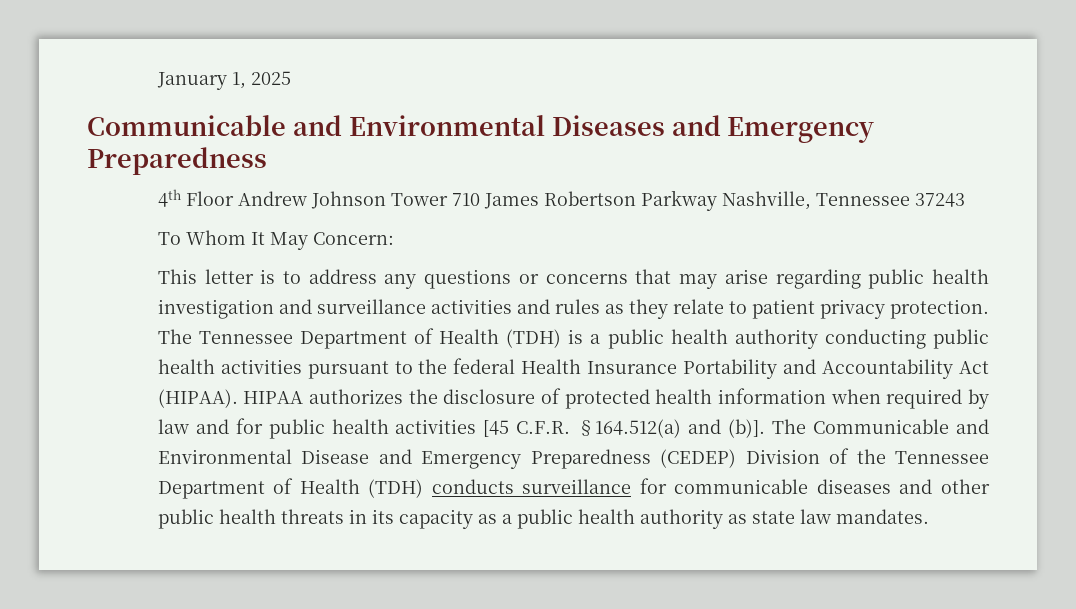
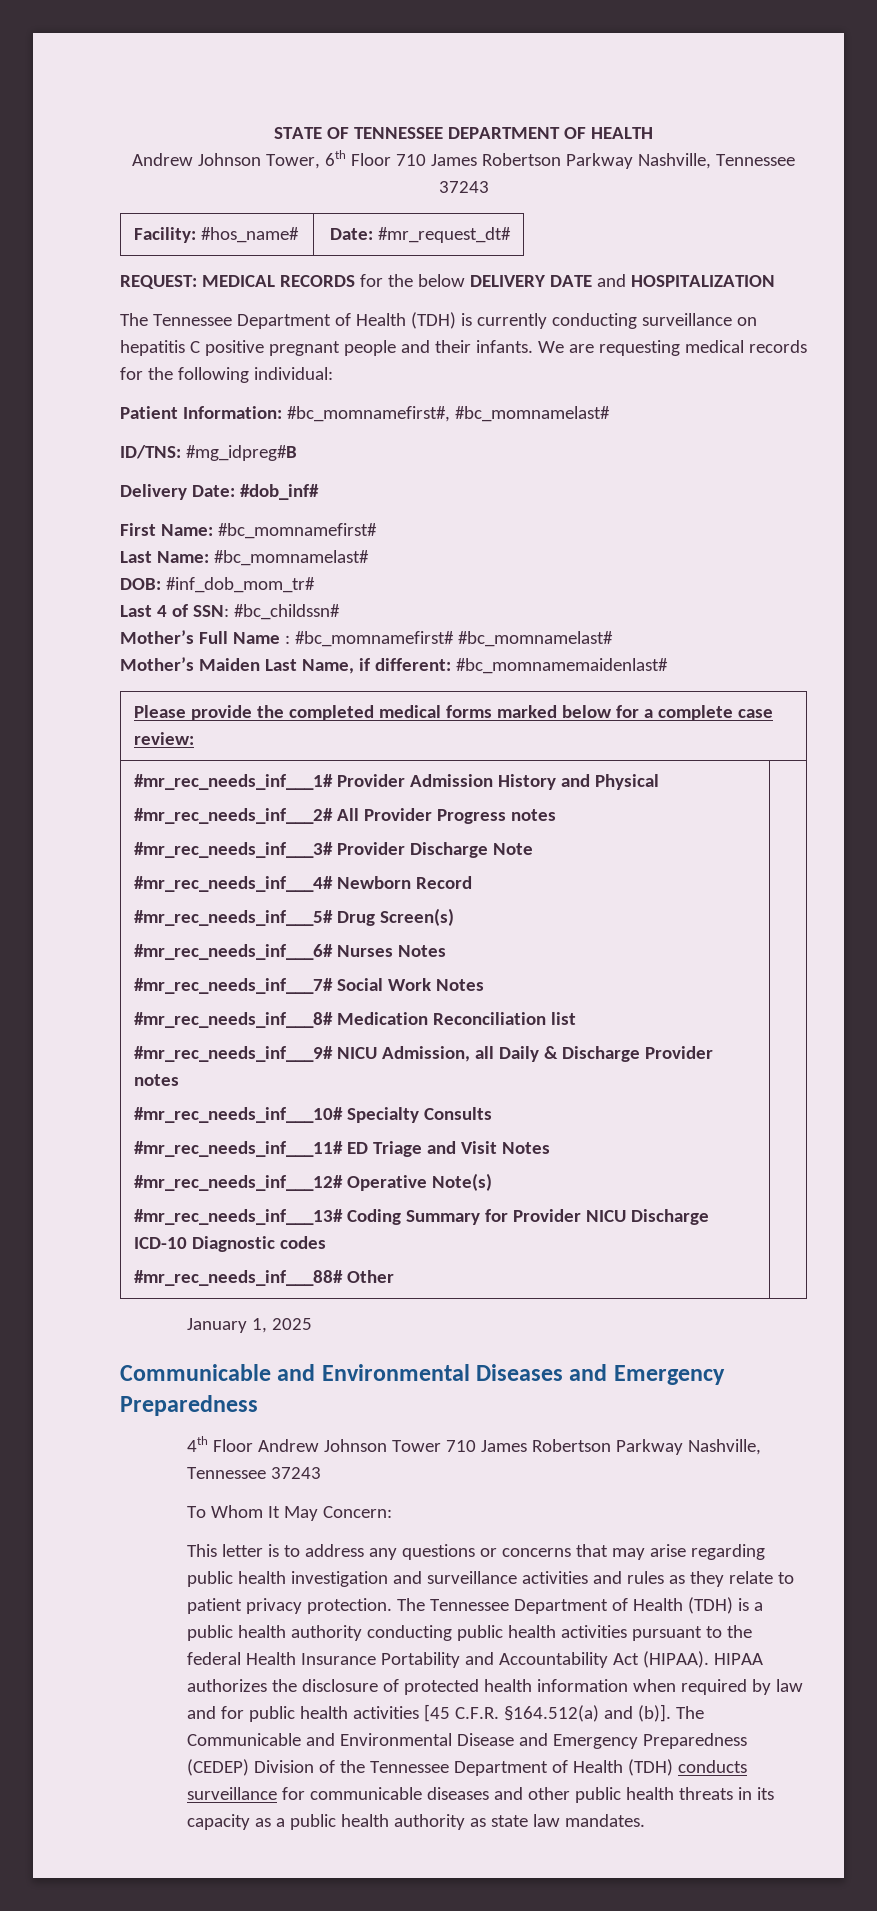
+ STATE OF TENNESSEE DEPARTMENT OF HEALTH
+ Andrew Johnson Tower, 6th Floor 710 James Robertson Parkway Nashville, Tennessee 37243
+ Facility: #hos_name# | Date: #mr_request_dt#
+ REQUEST: MEDICAL RECORDS for the below DELIVERY DATE and HOSPITALIZATION
+ The Tennessee Department of Health (TDH) is currently conducting surveillance on hepatitis C positive pregnant people and their infants. We are requesting medical records for the following individual:
+ Patient Information: #bc_momnamefirst#, #bc_momnamelast#
+ ID/TNS: #mg_idpreg#B
+ Delivery Date: #dob_inf#
+ First Name: #bc_momnamefirst#
+ Last Name: #bc_momnamelast#
+ DOB: #inf_dob_mom_tr#
+ Last 4 of SSN: #bc_childssn#
+ Mother’s Full Name : #bc_momnamefirst# #bc_momnamelast#
+ Mother’s Maiden Last Name, if different: #bc_momnamemaidenlast#
+ Please provide the completed medical forms marked below for a complete case review:
+ #mr_rec_needs_inf___1# Provider Admission History and Physical
+ #mr_rec_needs_inf___2# All Provider Progress notes
+ #mr_rec_needs_inf___3# Provider Discharge Note
+ #mr_rec_needs_inf___4# Newborn Record
+ #mr_rec_needs_inf___5# Drug Screen(s)
+ #mr_rec_needs_inf___6# Nurses Notes
+ #mr_rec_needs_inf___7# Social Work Notes
+ #mr_rec_needs_inf___8# Medication Reconciliation list
+ #mr_rec_needs_inf___9# NICU Admission, all Daily & Discharge Provider notes
+ #mr_rec_needs_inf___10# Specialty Consults
+ #mr_rec_needs_inf___11# ED Triage and Visit Notes
+ #mr_rec_needs_inf___12# Operative Note(s)
+ #mr_rec_needs_inf___13# Coding Summary for Provider NICU Discharge ICD-10 Diagnostic codes
+ #mr_rec_needs_inf___88# Other

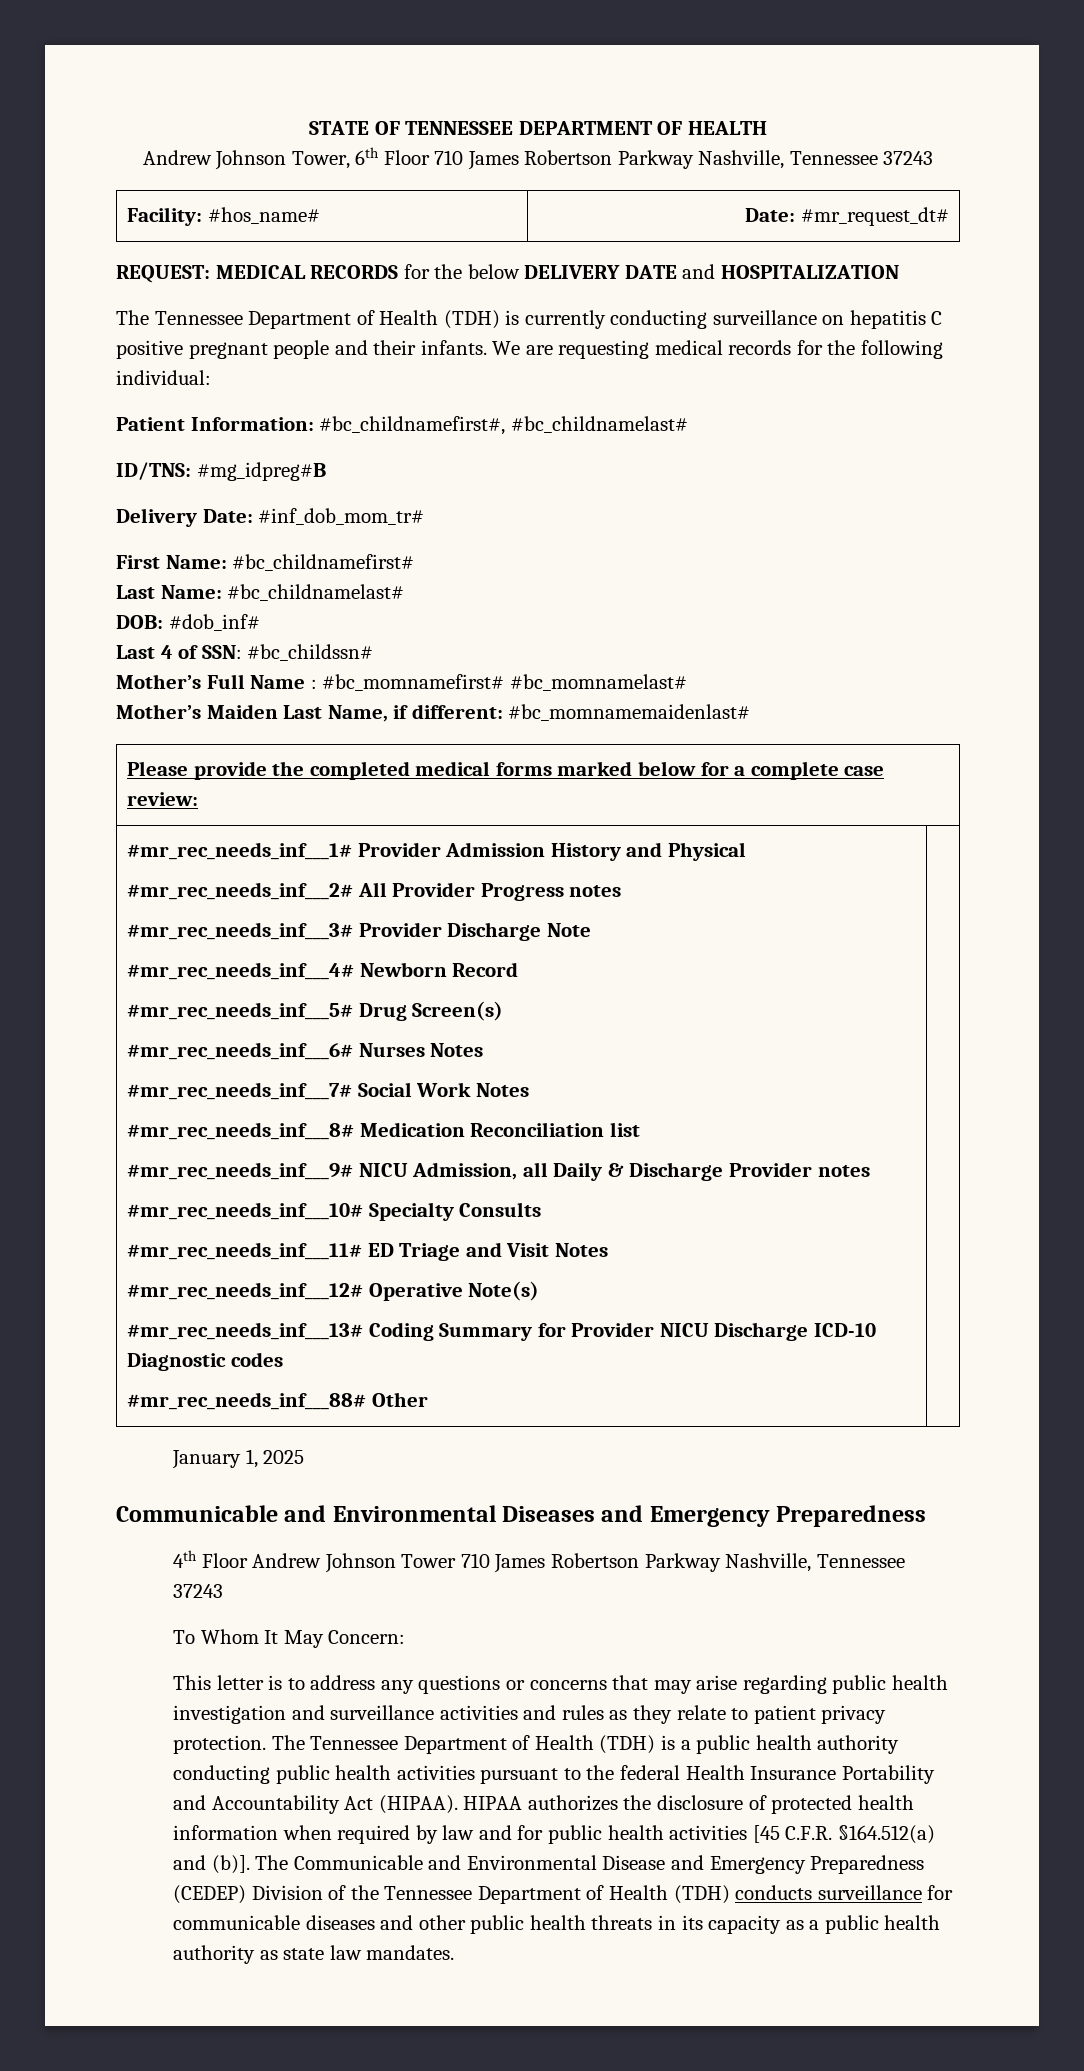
- Patient Information: #bc_momnamefirst#, #bc_momnamelast#
+ Patient Information: #bc_childnamefirst#, #bc_childnamelast#
- Delivery Date: #dob_inf#
+ Delivery Date: #inf_dob_mom_tr#
- First Name: #bc_momnamefirst#
+ First Name: #bc_childnamefirst#
- Last Name: #bc_momnamelast#
+ Last Name: #bc_childnamelast#
- DOB: #inf_dob_mom_tr#
+ DOB: #dob_inf#

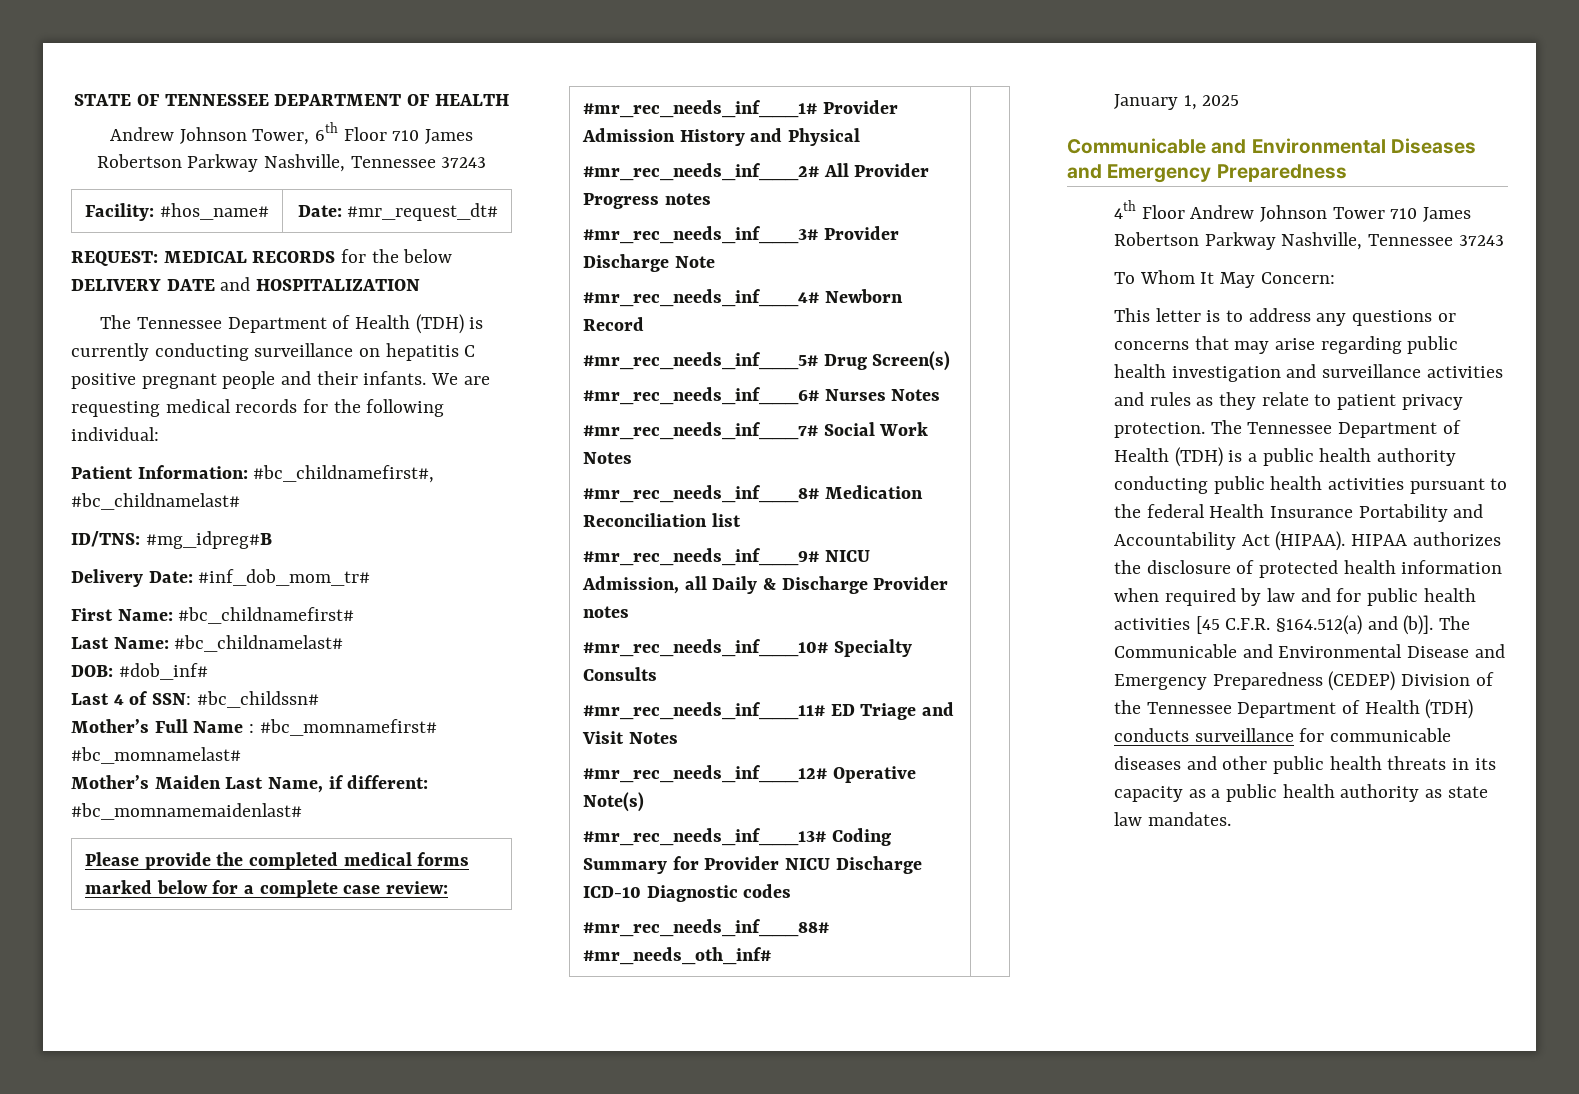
- #mr_rec_needs_inf___88# Other
+ #mr_rec_needs_inf___88# #mr_needs_oth_inf#

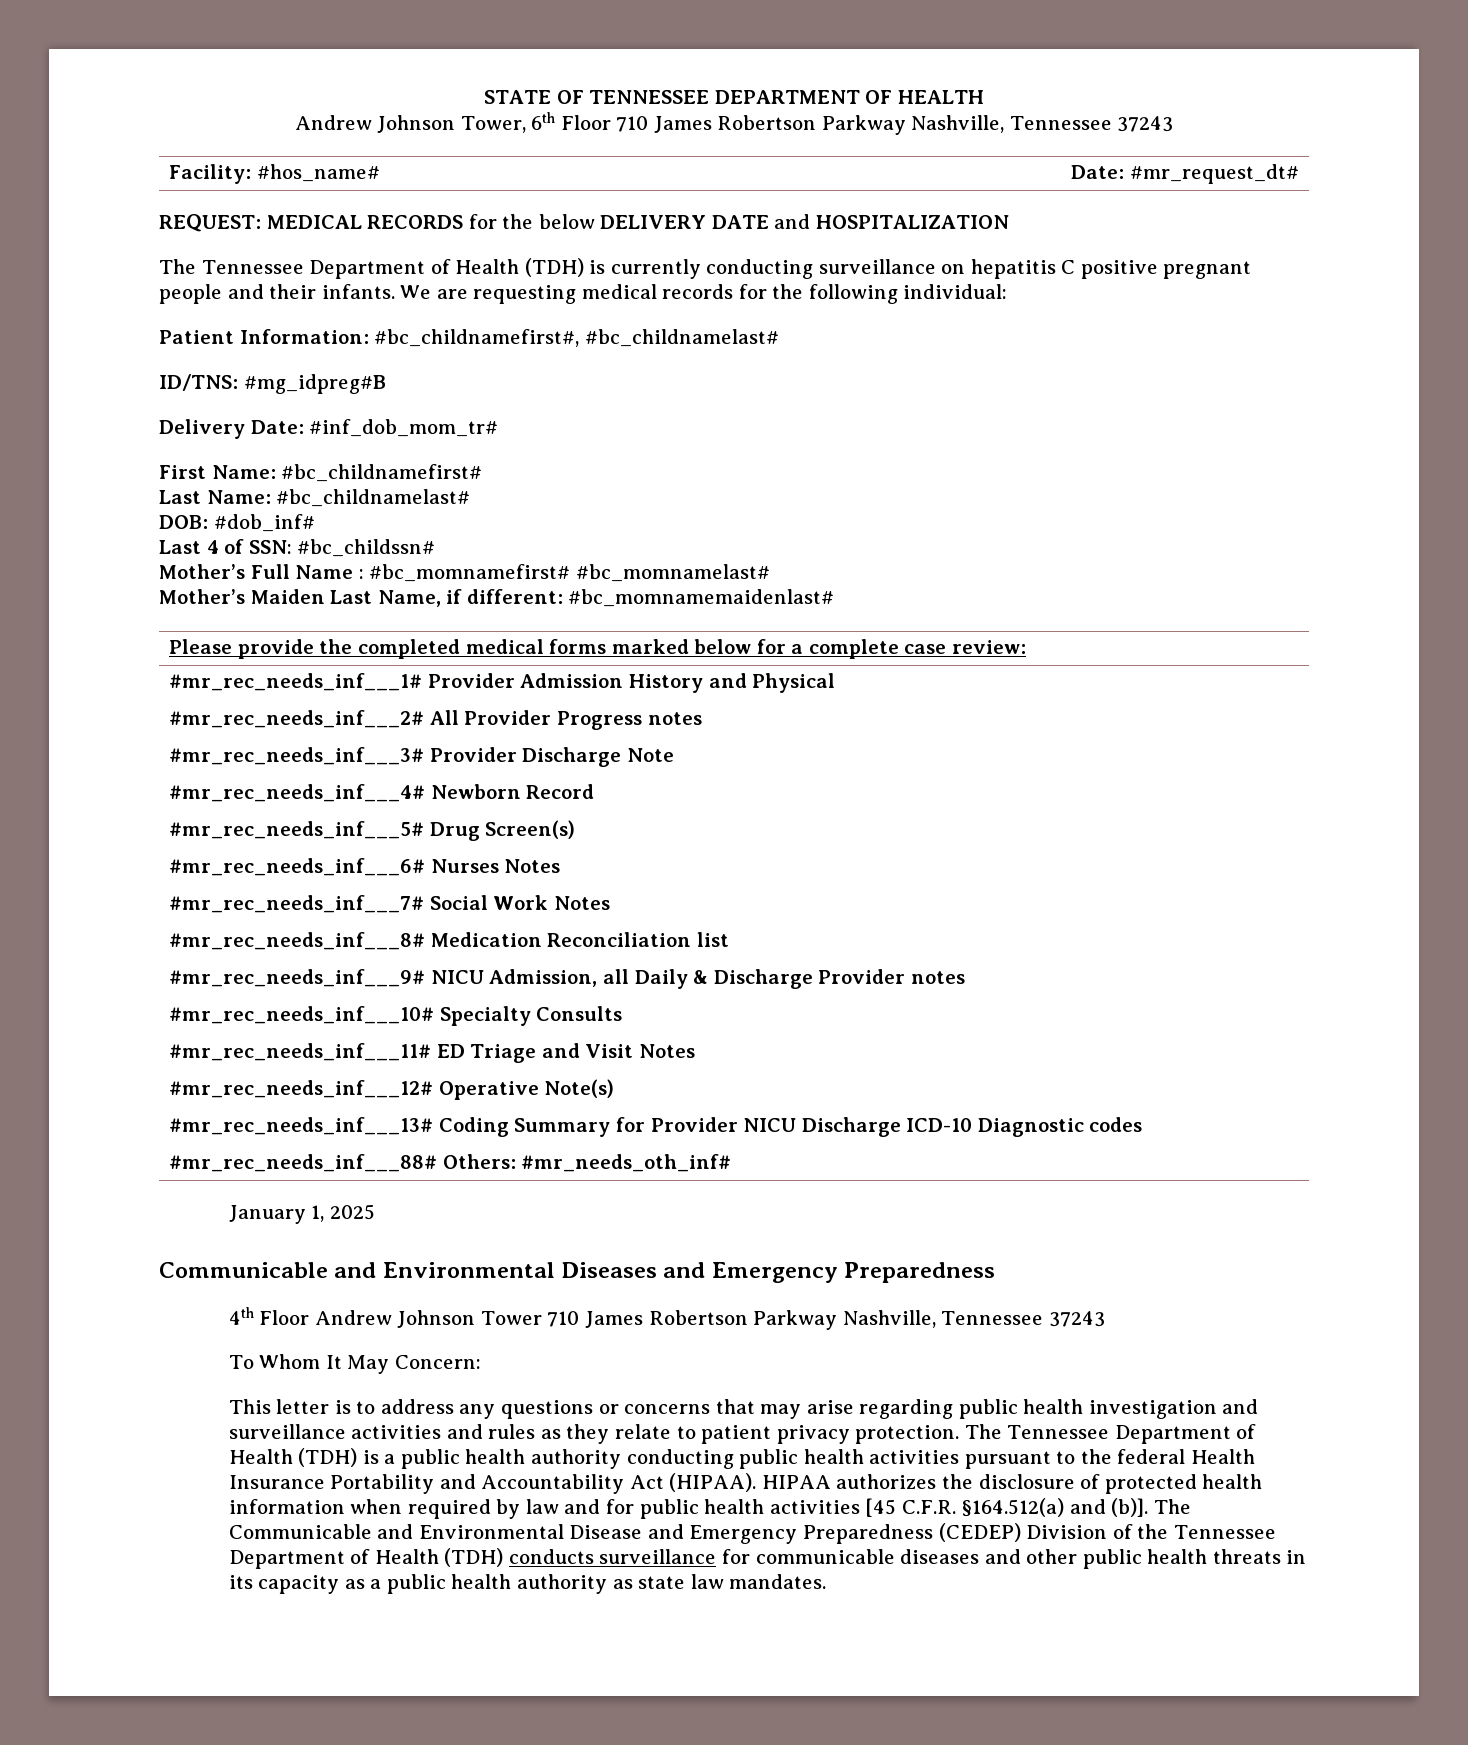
- #mr_rec_needs_inf___88# #mr_needs_oth_inf#
+ #mr_rec_needs_inf___88# Others: #mr_needs_oth_inf#

